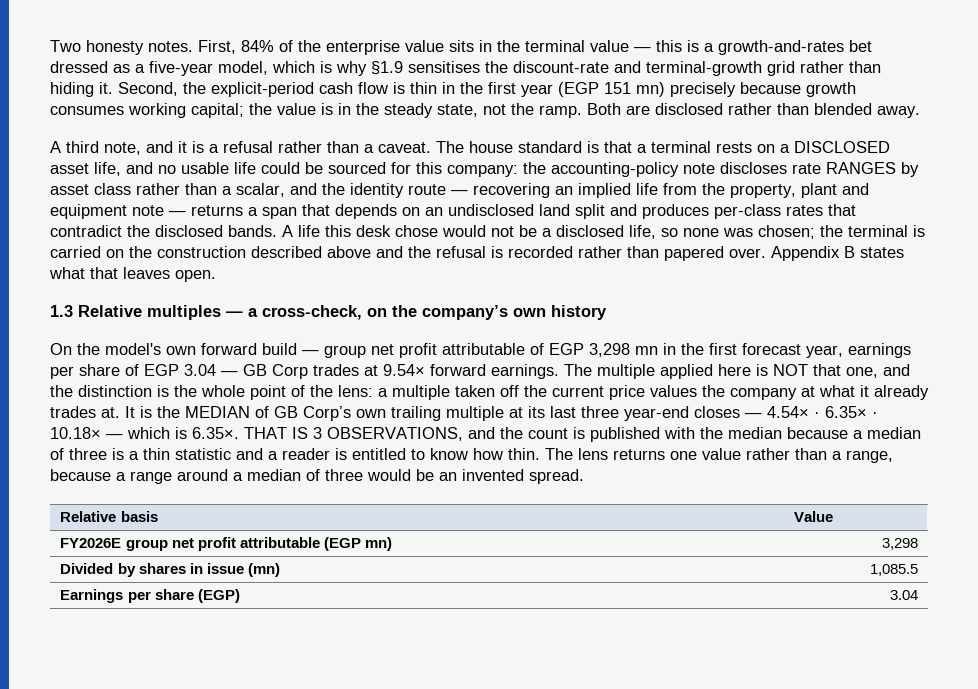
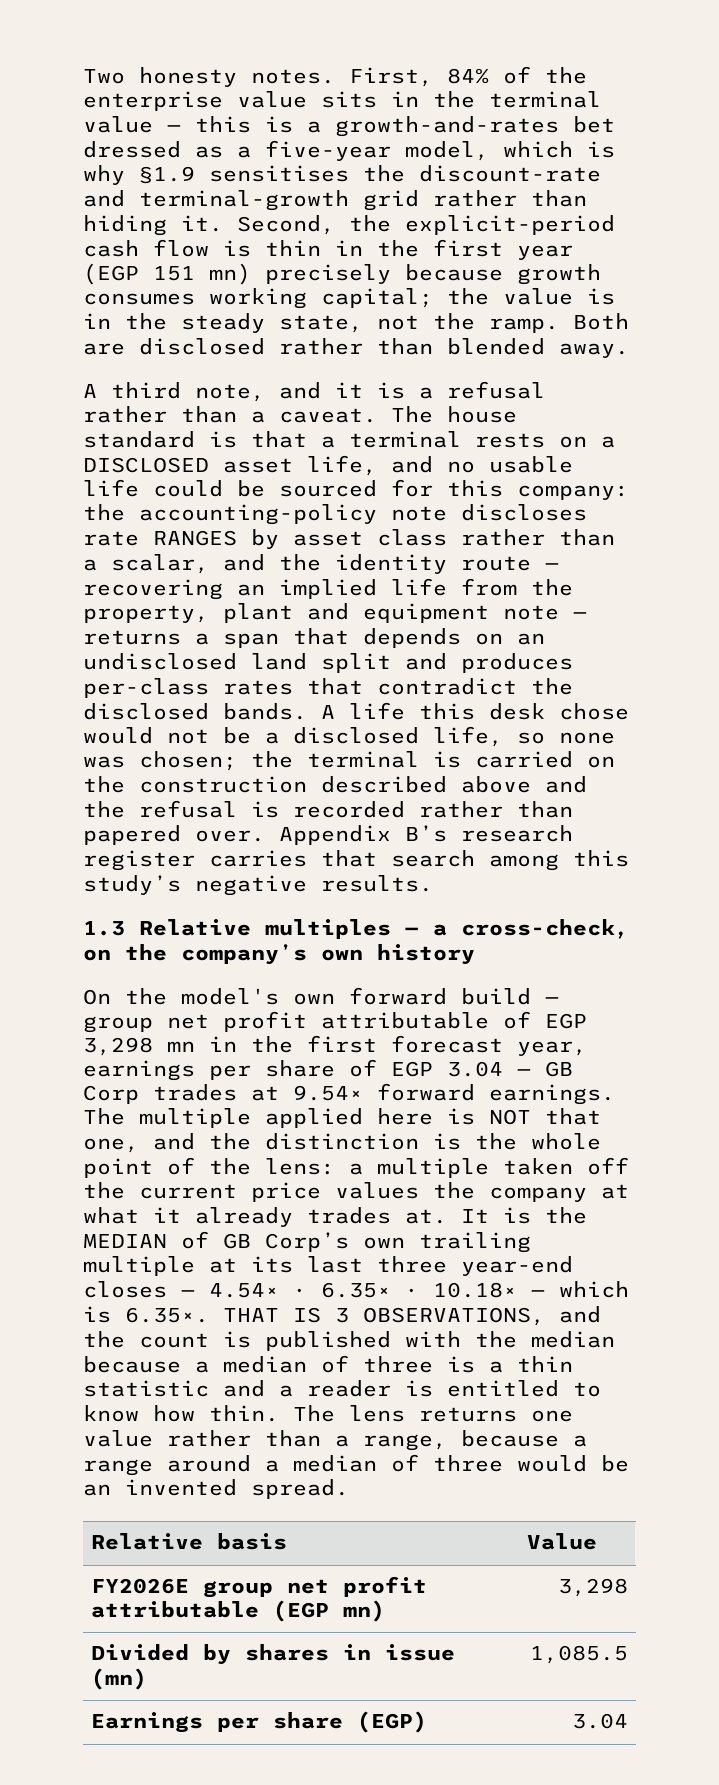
- Appendix B states what that leaves open.
+ Appendix B’s research register carries that search among this study’s negative results.

